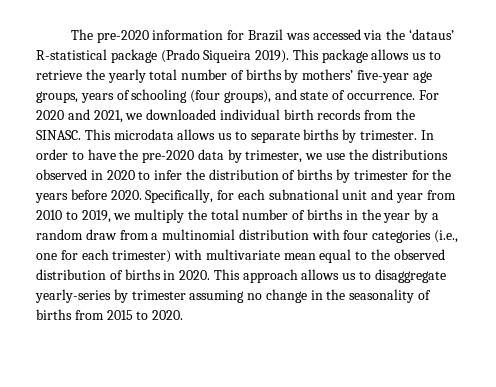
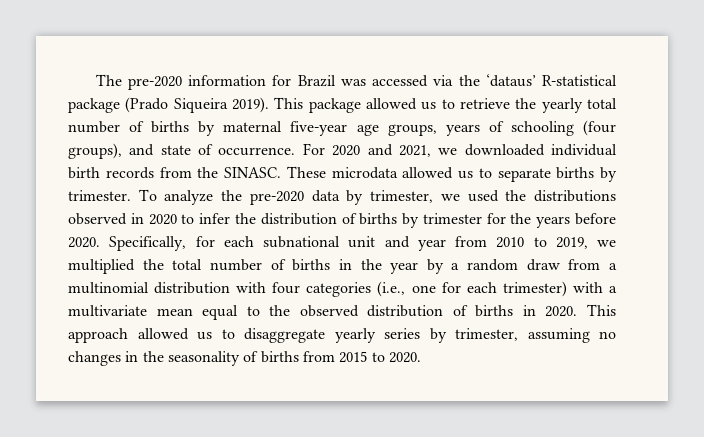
- This package allows us to retrieve the yearly total number of births by mothers’ five-year age groups, years of schooling (four groups), and state of occurrence.
+ This package allowed us to retrieve the yearly total number of births by maternal five-year age groups, years of schooling (four groups), and state of occurrence.
- This microdata allows us to separate births by trimester.
+ These microdata allowed us to separate births by trimester.
- In order to have the pre-2020 data by trimester, we use the distributions observed in 2020 to infer the distribution of births by trimester for the years before 2020.
+ To analyze the pre-2020 data by trimester, we used the distributions observed in 2020 to infer the distribution of births by trimester for the years before 2020.
- Specifically, for each subnational unit and year from 2010 to 2019, we multiply the total number of births in the year by a random draw from a multinomial distribution with four categories (i.e., one for each trimester) with multivariate mean equal to the observed distribution of births in 2020.
+ Specifically, for each subnational unit and year from 2010 to 2019, we multiplied the total number of births in the year by a random draw from a multinomial distribution with four categories (i.e., one for each trimester) with a multivariate mean equal to the observed distribution of births in 2020.
- This approach allows us to disaggregate yearly-series by trimester assuming no change in the seasonality of births from 2015 to 2020.
+ This approach allowed us to disaggregate yearly series by trimester, assuming no changes in the seasonality of births from 2015 to 2020.

